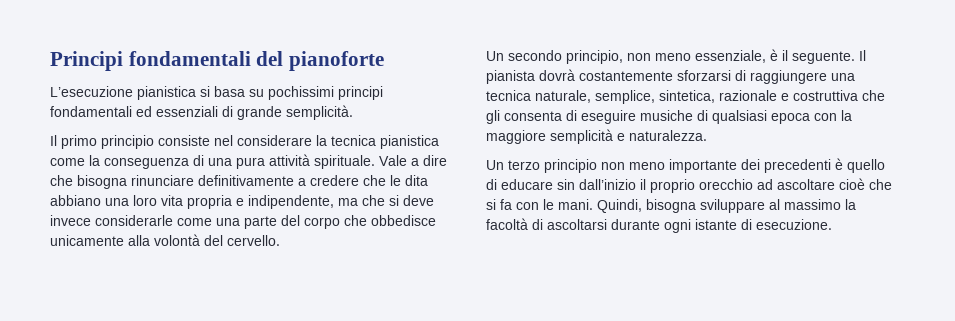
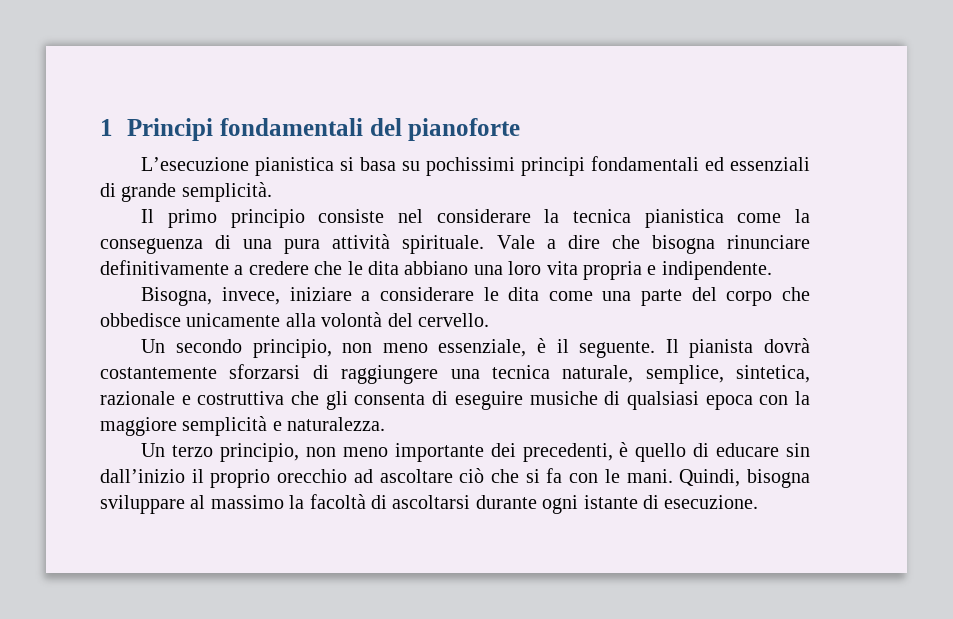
- Principi fondamentali del pianoforte
+ 1 Principi fondamentali del pianoforte
- Vale a dire che bisogna rinunciare definitivamente a credere che le dita abbiano una loro vita propria e indipendente, ma che si deve invece considerarle come una parte del corpo che obbedisce unicamente alla volontà del cervello.
+ Vale a dire che bisogna rinunciare definitivamente a credere che le dita abbiano una loro vita propria e indipendente.
+ Bisogna, invece, iniziare a considerare le dita come una parte del corpo che obbedisce unicamente alla volontà del cervello.
- Un terzo principio non meno importante dei precedenti è quello di educare sin dall’inizio il proprio orecchio ad ascoltare cioè che si fa con le mani.
+ Un terzo principio, non meno importante dei precedenti, è quello di educare sin dall’inizio il proprio orecchio ad ascoltare ciò che si fa con le mani.

